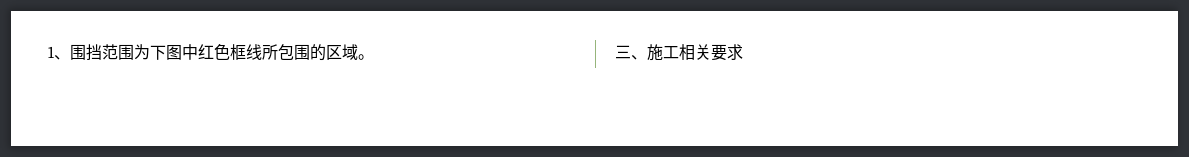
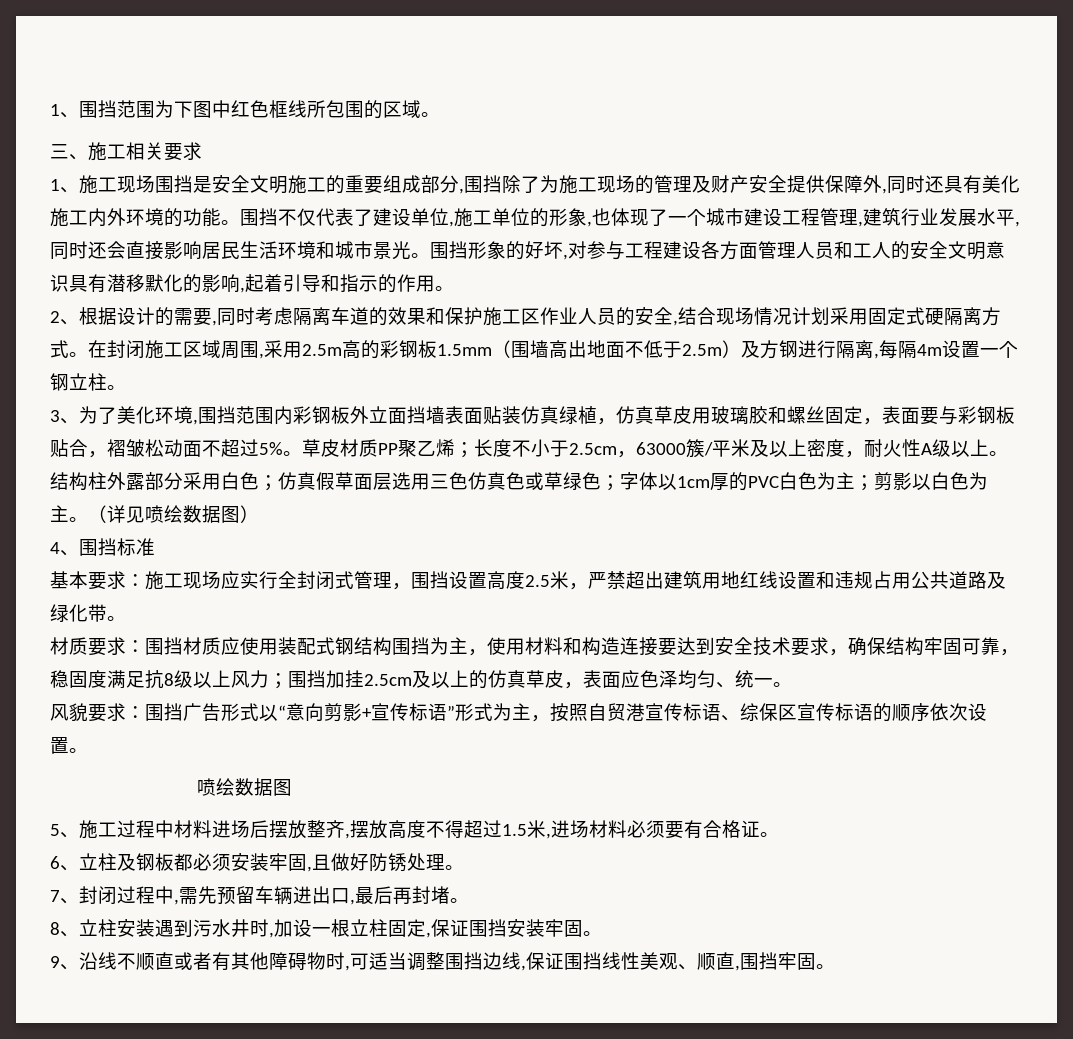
+ 1、施工现场围挡是安全文明施工的重要组成部分,围挡除了为施工现场的管理及财产安全提供保障外,同时还具有美化施工内外环境的功能。围挡不仅代表了建设单位,施工单位的形象,也体现了一个城市建设工程管理,建筑行业发展水平,同时还会直接影响居民生活环境和城市景光。围挡形象的好坏,对参与工程建设各方面管理人员和工人的安全文明意识具有潜移默化的影响,起着引导和指示的作用。
+ 2、根据设计的需要,同时考虑隔离车道的效果和保护施工区作业人员的安全,结合现场情况计划采用固定式硬隔离方式。在封闭施工区域周围,采用2.5m高的彩钢板1.5mm（围墙高出地面不低于2.5m）及方钢进行隔离,每隔4m设置一个钢立柱。
+ 3、为了美化环境,围挡范围内彩钢板外立面挡墙表面贴装仿真绿植，仿真草皮用玻璃胶和螺丝固定，表面要与彩钢板贴合，褶皱松动面不超过5%。草皮材质PP聚乙烯；长度不小于2.5cm，63000簇/平米及以上密度，耐火性A级以上。结构柱外露部分采用白色；仿真假草面层选用三色仿真色或草绿色；字体以1cm厚的PVC白色为主；剪影以白色为主。（详见喷绘数据图）
+ 4、围挡标准
+ 基本要求：施工现场应实行全封闭式管理，围挡设置高度2.5米，严禁超出建筑用地红线设置和违规占用公共道路及绿化带。
+ 材质要求：围挡材质应使用装配式钢结构围挡为主，使用材料和构造连接要达到安全技术要求，确保结构牢固可靠，稳固度满足抗8级以上风力；围挡加挂2.5cm及以上的仿真草皮，表面应色泽均匀、统一。
+ 风貌要求：围挡广告形式以“意向剪影+宣传标语”形式为主，按照自贸港宣传标语、综保区宣传标语的顺序依次设置。
+ 喷绘数据图
+ 5、施工过程中材料进场后摆放整齐,摆放高度不得超过1.5米,进场材料必须要有合格证。
+ 6、立柱及钢板都必须安装牢固,且做好防锈处理。
+ 7、封闭过程中,需先预留车辆进出口,最后再封堵。
+ 8、立柱安装遇到污水井时,加设一根立柱固定,保证围挡安装牢固。
+ 9、沿线不顺直或者有其他障碍物时,可适当调整围挡边线,保证围挡线性美观、顺直,围挡牢固。

